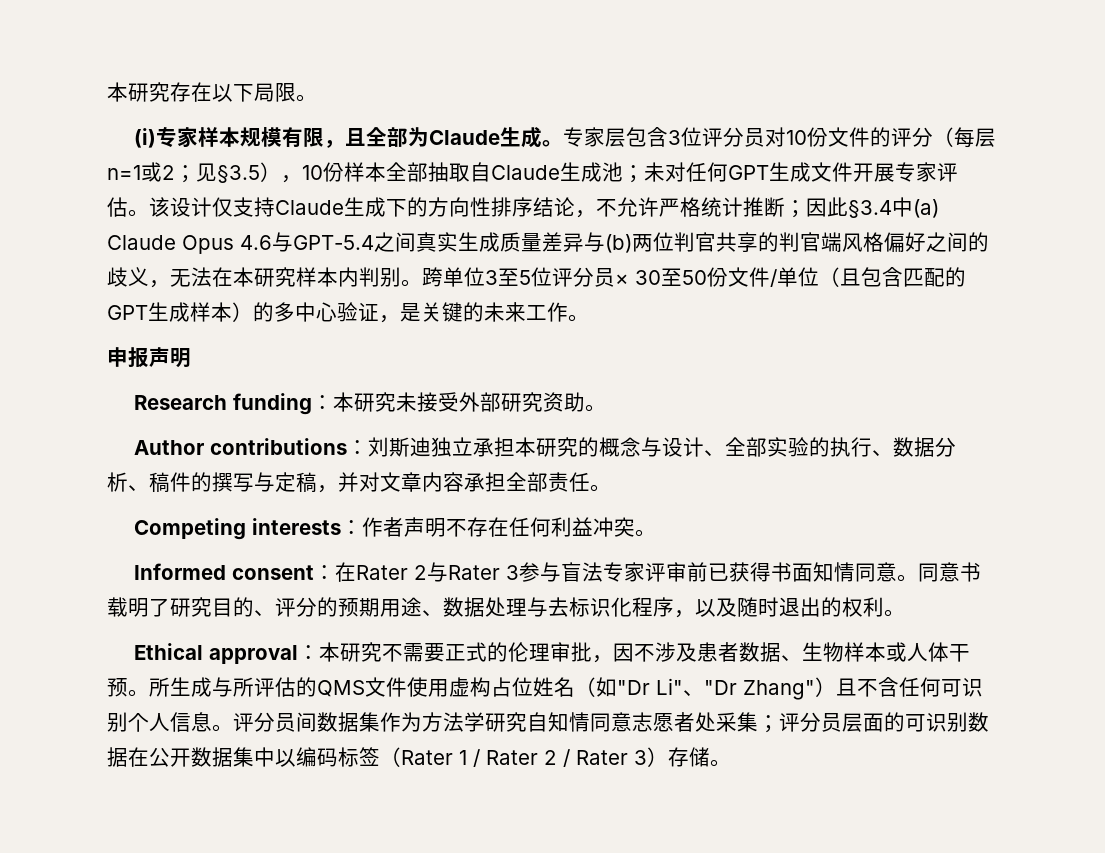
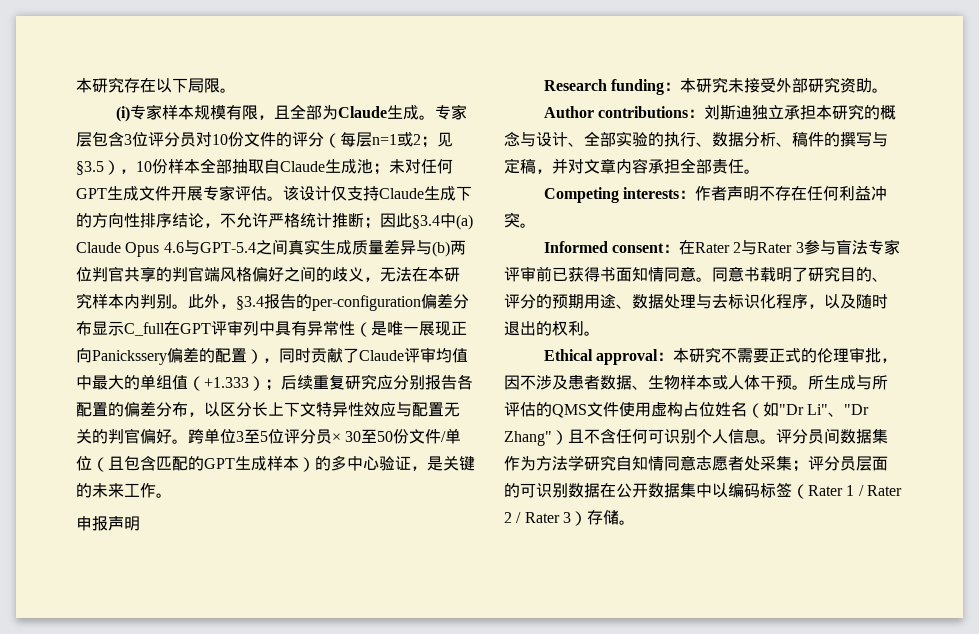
+ 此外，§3.4报告的per-configuration偏差分布显示C_full在GPT评审列中具有异常性（是唯一展现正向Panickssery偏差的配置），同时贡献了Claude评审均值中最大的单组值（+1.333）；后续重复研究应分别报告各配置的偏差分布，以区分长上下文特异性效应与配置无关的判官偏好。

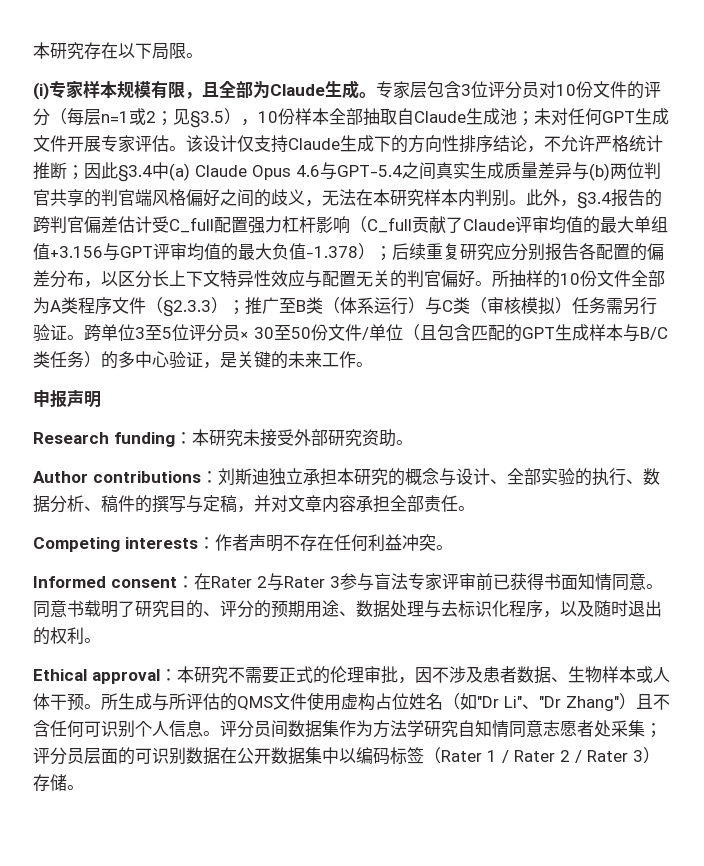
- 此外，§3.4报告的per-configuration偏差分布显示C_full在GPT评审列中具有异常性（是唯一展现正向Panickssery偏差的配置），同时贡献了Claude评审均值中最大的单组值（+1.333）；后续重复研究应分别报告各配置的偏差分布，以区分长上下文特异性效应与配置无关的判官偏好。
+ 此外，§3.4报告的跨判官偏差估计受C_full配置强力杠杆影响（C_full贡献了Claude评审均值的最大单组值+3.156与GPT评审均值的最大负值−1.378）；后续重复研究应分别报告各配置的偏差分布，以区分长上下文特异性效应与配置无关的判官偏好。
+ 所抽样的10份文件全部为A类程序文件（§2.3.3）；推广至B类（体系运行）与C类（审核模拟）任务需另行验证。
- 跨单位3至5位评分员× 30至50份文件/单位（且包含匹配的GPT生成样本）的多中心验证，是关键的未来工作。
+ 跨单位3至5位评分员× 30至50份文件/单位（且包含匹配的GPT生成样本与B/C类任务）的多中心验证，是关键的未来工作。

